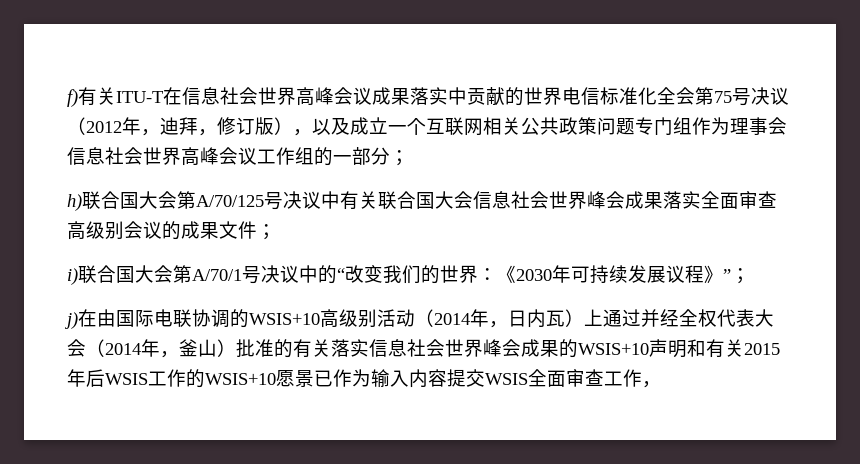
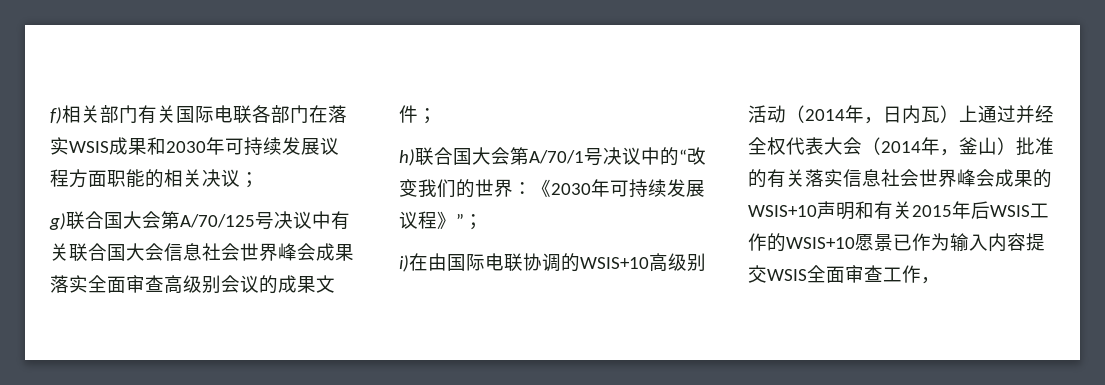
- f)有关ITU-T在信息社会世界高峰会议成果落实中贡献的世界电信标准化全会第75号决议（2012年，迪拜，修订版），以及成立一个互联网相关公共政策问题专门组作为理事会信息社会世界高峰会议工作组的一部分；
- h)联合国大会第A/70/125号决议中有关联合国大会信息社会世界峰会成果落实全面审查高级别会议的成果文件；
+ f)相关部门有关国际电联各部门在落实WSIS成果和2030年可持续发展议程方面职能的相关决议；
+ g)联合国大会第A/70/125号决议中有关联合国大会信息社会世界峰会成果落实全面审查高级别会议的成果文件；
- i)联合国大会第A/70/1号决议中的“改变我们的世界：《2030年可持续发展议程》”；
+ h)联合国大会第A/70/1号决议中的“改变我们的世界：《2030年可持续发展议程》”；
- j)在由国际电联协调的WSIS+10高级别活动（2014年，日内瓦）上通过并经全权代表大会（2014年，釜山）批准的有关落实信息社会世界峰会成果的WSIS+10声明和有关2015年后WSIS工作的WSIS+10愿景已作为输入内容提交WSIS全面审查工作，
+ i)在由国际电联协调的WSIS+10高级别活动（2014年，日内瓦）上通过并经全权代表大会（2014年，釜山）批准的有关落实信息社会世界峰会成果的WSIS+10声明和有关2015年后WSIS工作的WSIS+10愿景已作为输入内容提交WSIS全面审查工作，

